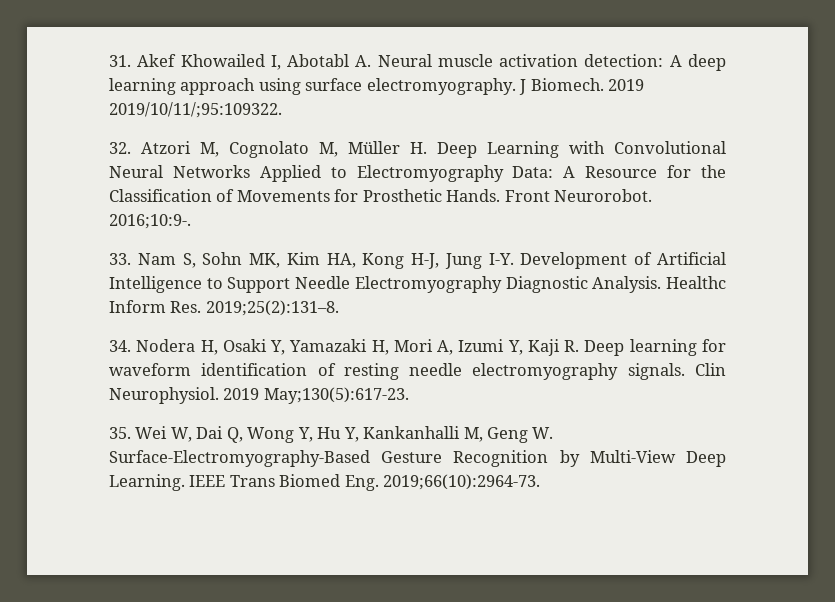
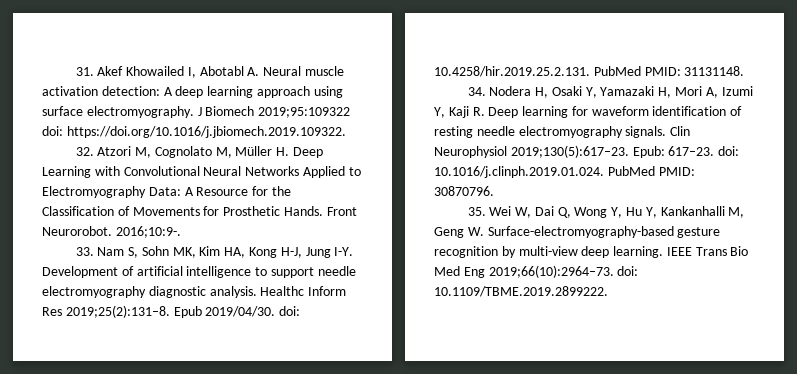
- J Biomech. 2019 2019/10/11/;95:109322.
+ J Biomech 2019;95:109322 doi: https://doi.org/10.1016/j.jbiomech.2019.109322.
- 33. Nam S, Sohn MK, Kim HA, Kong H-J, Jung I-Y. Development of Artificial Intelligence to Support Needle Electromyography Diagnostic Analysis.
+ 33. Nam S, Sohn MK, Kim HA, Kong H-J, Jung I-Y. Development of artificial intelligence to support needle electromyography diagnostic analysis.
- Healthc Inform Res. 2019;25(2):131–8.
+ Healthc Inform Res 2019;25(2):131–8. Epub 2019/04/30. doi: 10.4258/hir.2019.25.2.131. PubMed PMID: 31131148.
- Clin Neurophysiol. 2019 May;130(5):617-23.
+ Clin Neurophysiol 2019;130(5):617–23. Epub: 617–23. doi: 10.1016/j.clinph.2019.01.024. PubMed PMID: 30870796.
- 35. Wei W, Dai Q, Wong Y, Hu Y, Kankanhalli M, Geng W. Surface-Electromyography-Based Gesture Recognition by Multi-View Deep Learning. IEEE Trans Biomed Eng. 2019;66(10):2964-73.
+ 35. Wei W, Dai Q, Wong Y, Hu Y, Kankanhalli M, Geng W. Surface-electromyography-based gesture recognition by multi-view deep learning. IEEE Trans Bio Med Eng 2019;66(10):2964–73. doi: 10.1109/TBME.2019.2899222.

